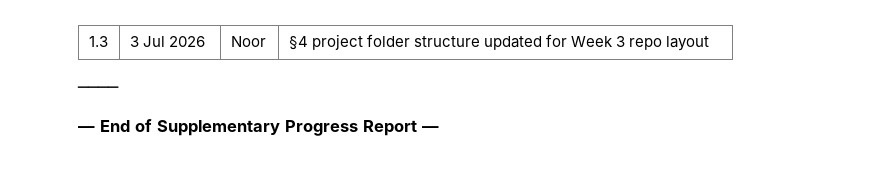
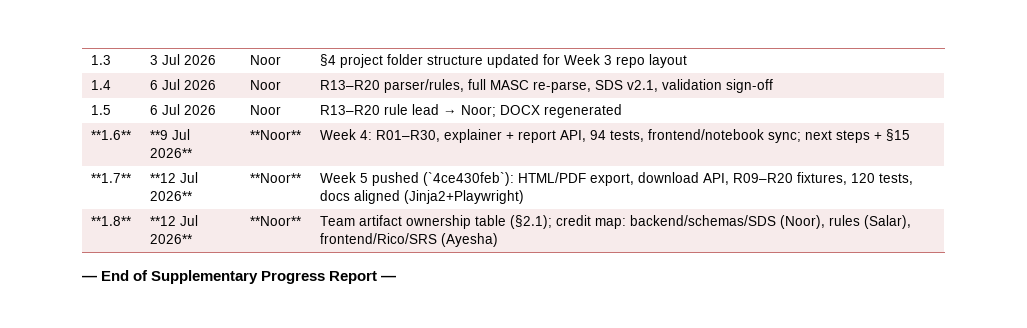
- ────
+ 1.4 | 6 Jul 2026 | Noor | R13–R20 parser/rules, full MASC re-parse, SDS v2.1, validation sign-off
+ 1.5 | 6 Jul 2026 | Noor | R13–R20 rule lead → Noor; DOCX regenerated
+ **1.6** | **9 Jul 2026** | **Noor** | Week 4: R01–R30, explainer + report API, 94 tests, frontend/notebook sync; next steps + §15
+ **1.7** | **12 Jul 2026** | **Noor** | Week 5 pushed (`4ce430feb`): HTML/PDF export, download API, R09–R20 fixtures, 120 tests, docs aligned (Jinja2+Playwright)
+ **1.8** | **12 Jul 2026** | **Noor** | Team artifact ownership table (§2.1); credit map: backend/schemas/SDS (Noor), rules (Salar), frontend/Rico/SRS (Ayesha)

